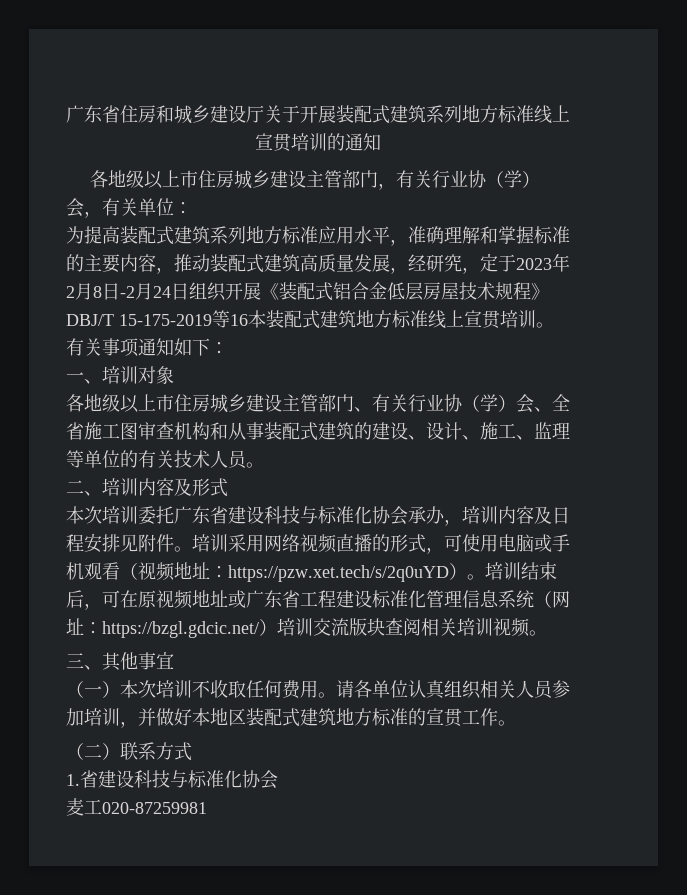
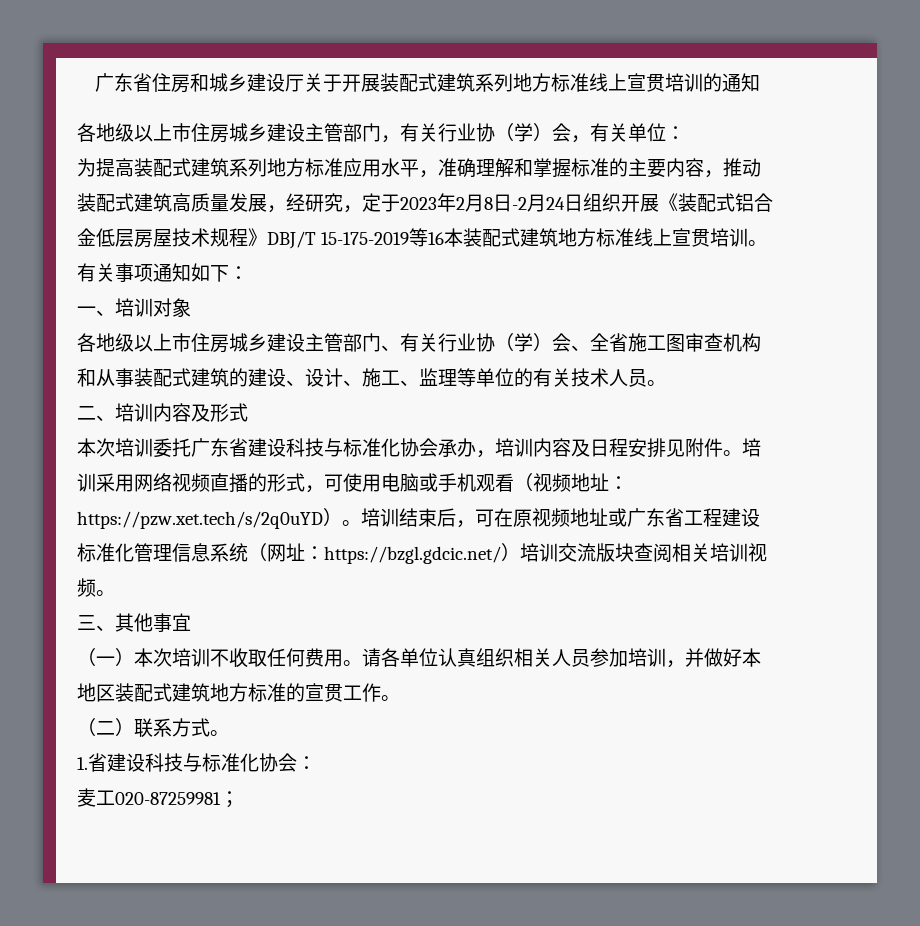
- （二）联系方式
+ （二）联系方式。
- 1.省建设科技与标准化协会
+ 1.省建设科技与标准化协会：
- 麦工020-87259981
+ 麦工020-87259981；

